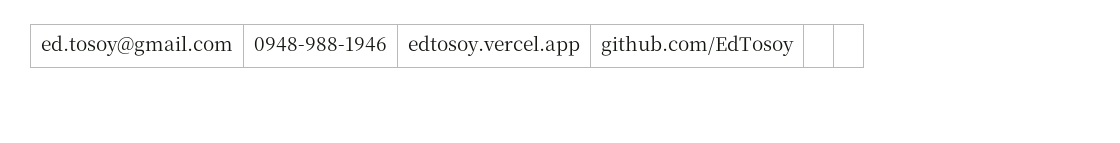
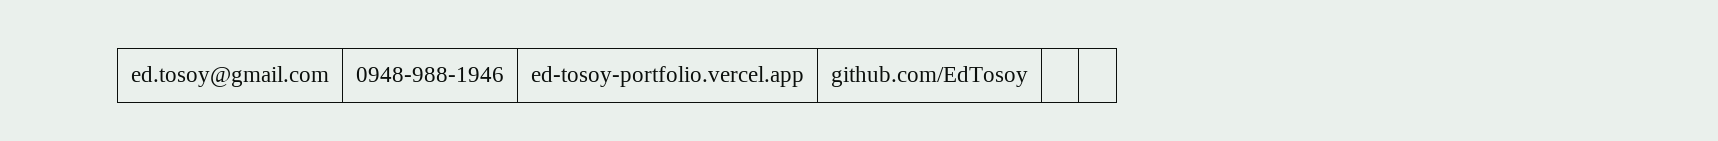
- ed.tosoy@gmail.com | 0948-988-1946 | edtosoy.vercel.app | github.com/EdTosoy | |
+ ed.tosoy@gmail.com | 0948-988-1946 | ed-tosoy-portfolio.vercel.app | github.com/EdTosoy | |

